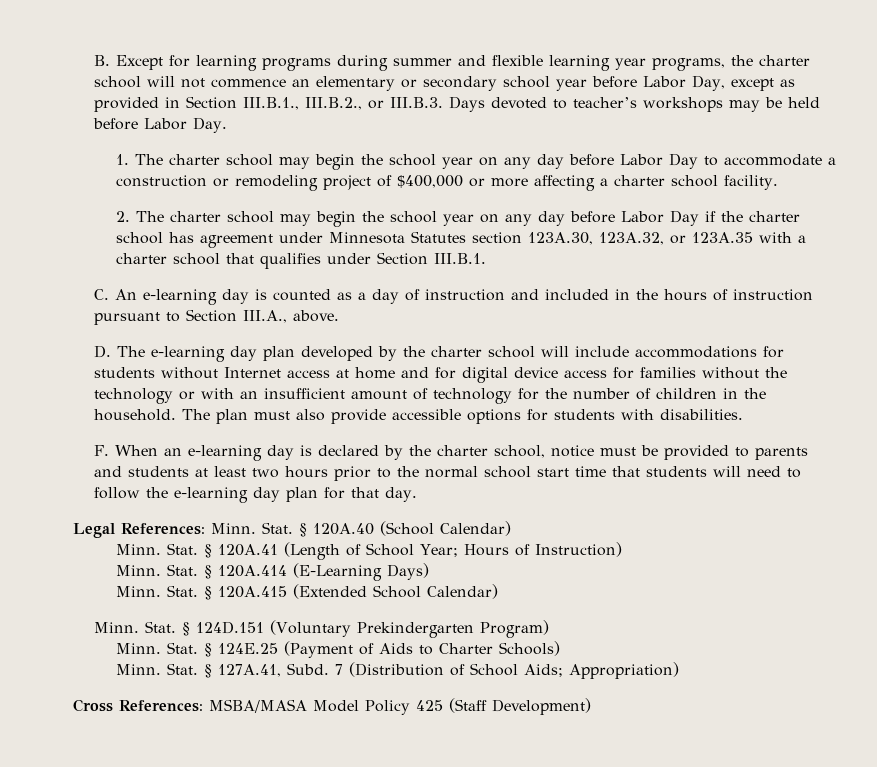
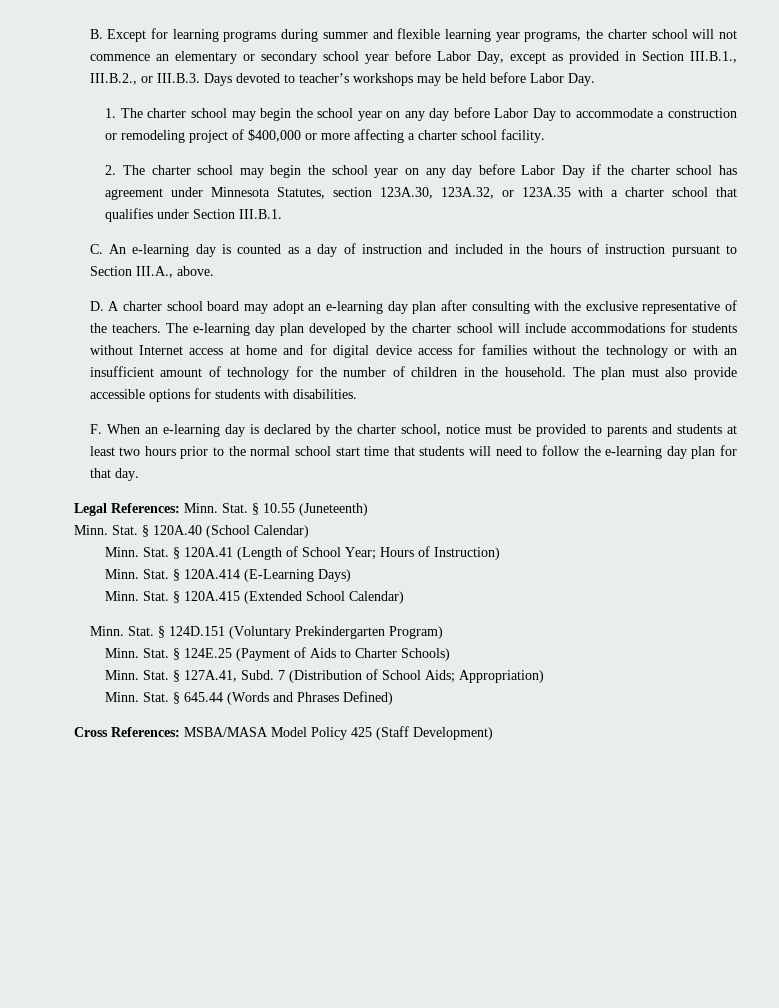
- 2. The charter school may begin the school year on any day before Labor Day if the charter school has agreement under Minnesota Statutes section 123A.30, 123A.32, or 123A.35 with a charter school that qualifies under Section III.B.1.
+ 2. The charter school may begin the school year on any day before Labor Day if the charter school has agreement under Minnesota Statutes, section 123A.30, 123A.32, or 123A.35 with a charter school that qualifies under Section III.B.1.
- D. The e-learning day plan developed by the charter school will include accommodations for students without Internet access at home and for digital device access for families without the technology or with an insufficient amount of technology for the number of children in the household.
+ D. A charter school board may adopt an e-learning day plan after consulting with the exclusive representative of the teachers. The e-learning day plan developed by the charter school will include accommodations for students without Internet access at home and for digital device access for families without the technology or with an insufficient amount of technology for the number of children in the household.
- § 120A.40 (School Calendar)
+ § 10.55 (Juneteenth)
+ Minn. Stat. § 120A.40 (School Calendar)
+ Minn. Stat. § 645.44 (Words and Phrases Defined)

